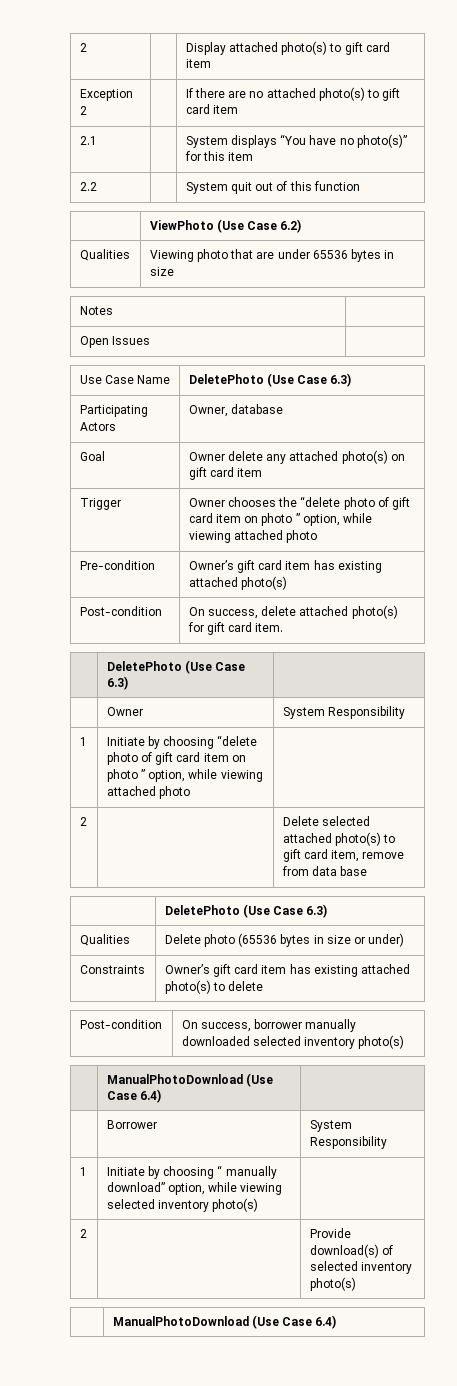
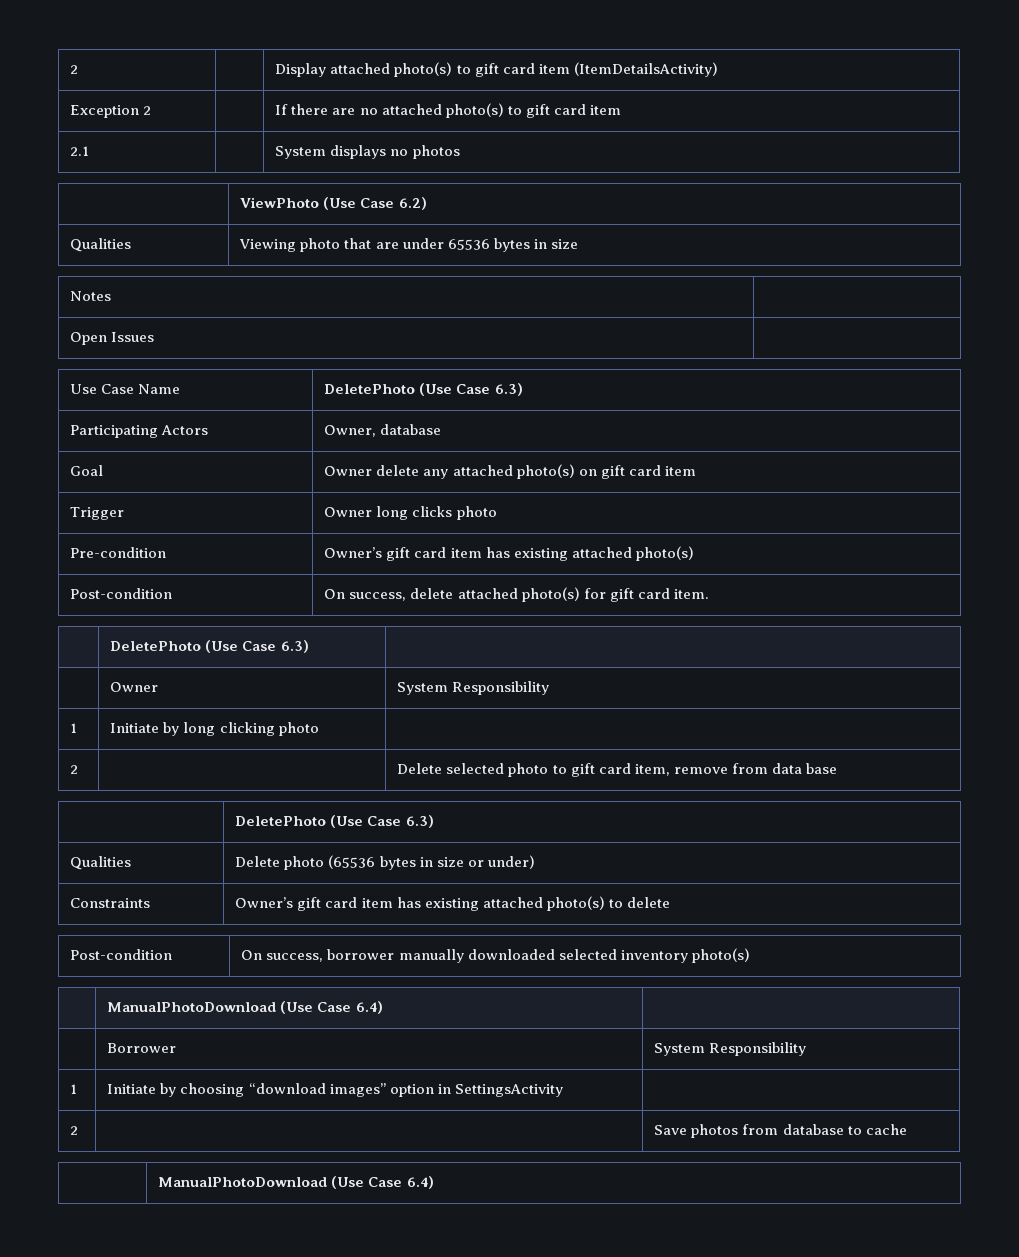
- 2 | | Display attached photo(s) to gift card item
+ 2 | | Display attached photo(s) to gift card item (ItemDetailsActivity)
- 2.1 | | System displays “You have no photo(s)” for this item
- 2.2 | | System quit out of this function
+ 2.1 | | System displays no photos
- Trigger | Owner chooses the “delete photo of gift card item on photo ” option, while viewing attached photo
+ Trigger | Owner long clicks photo
- 1 | Initiate by choosing “delete photo of gift card item on photo ” option, while viewing attached photo |
+ 1 | Initiate by long clicking photo |
- 2 | | Delete selected attached photo(s) to gift card item, remove from data base
+ 2 | | Delete selected photo to gift card item, remove from data base
- 1 | Initiate by choosing “ manually download” option, while viewing selected inventory photo(s) |
- 2 | | Provide download(s) of selected inventory photo(s)
+ 1 | Initiate by choosing “download images” option in SettingsActivity |
+ 2 | | Save photos from database to cache

